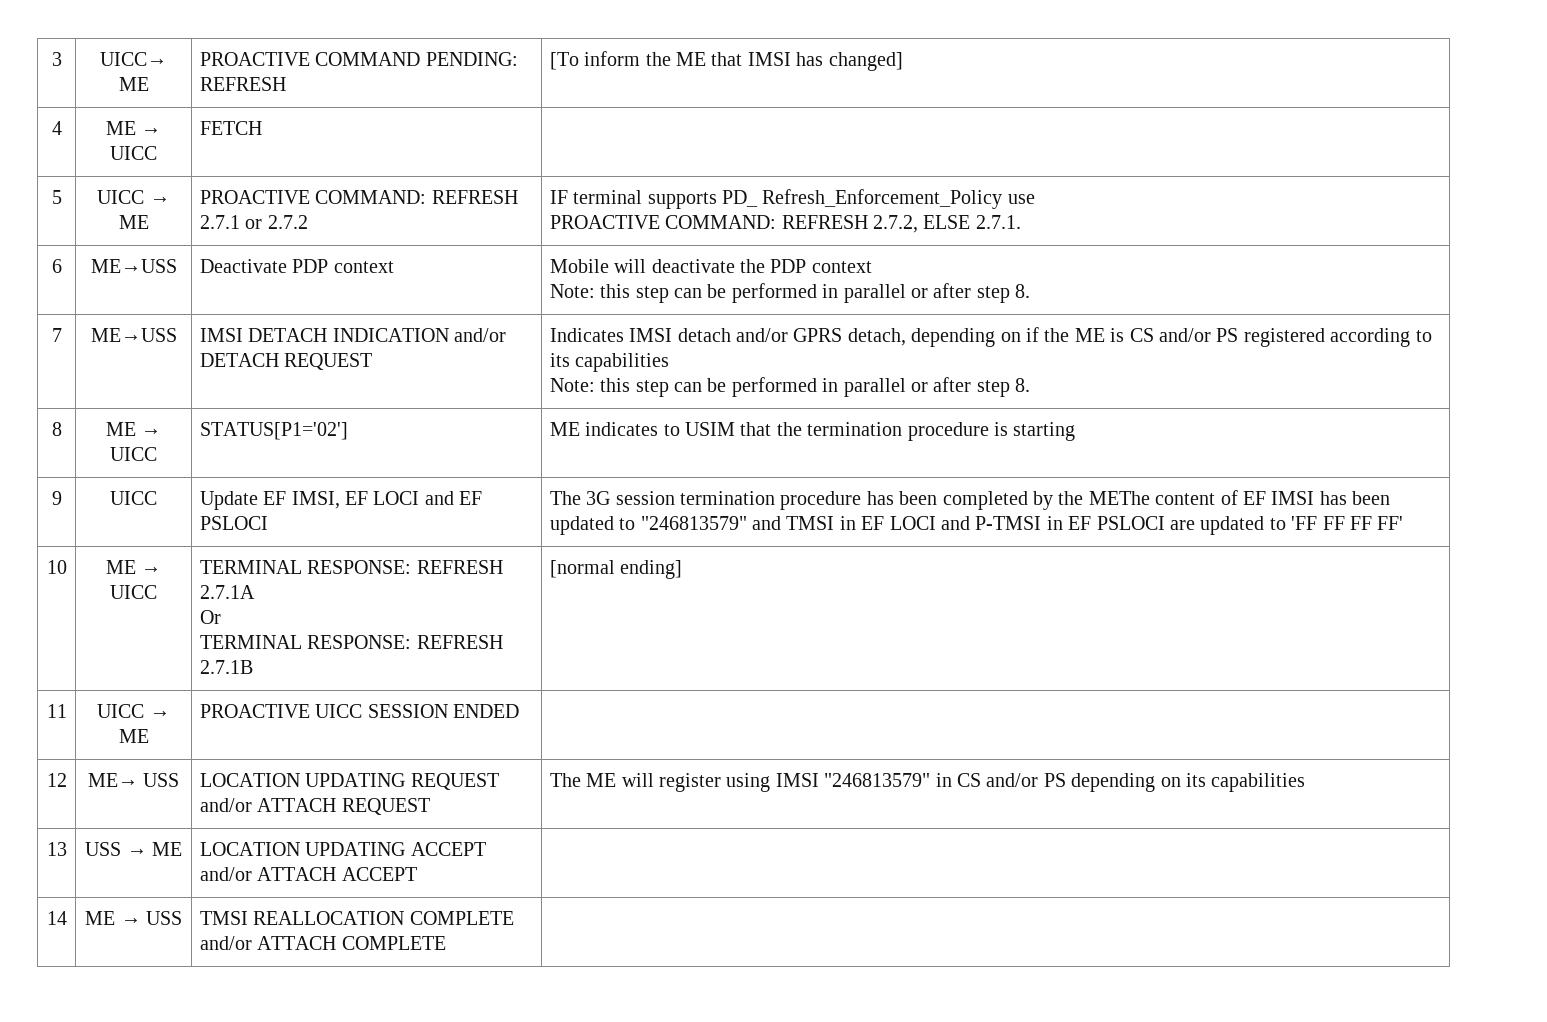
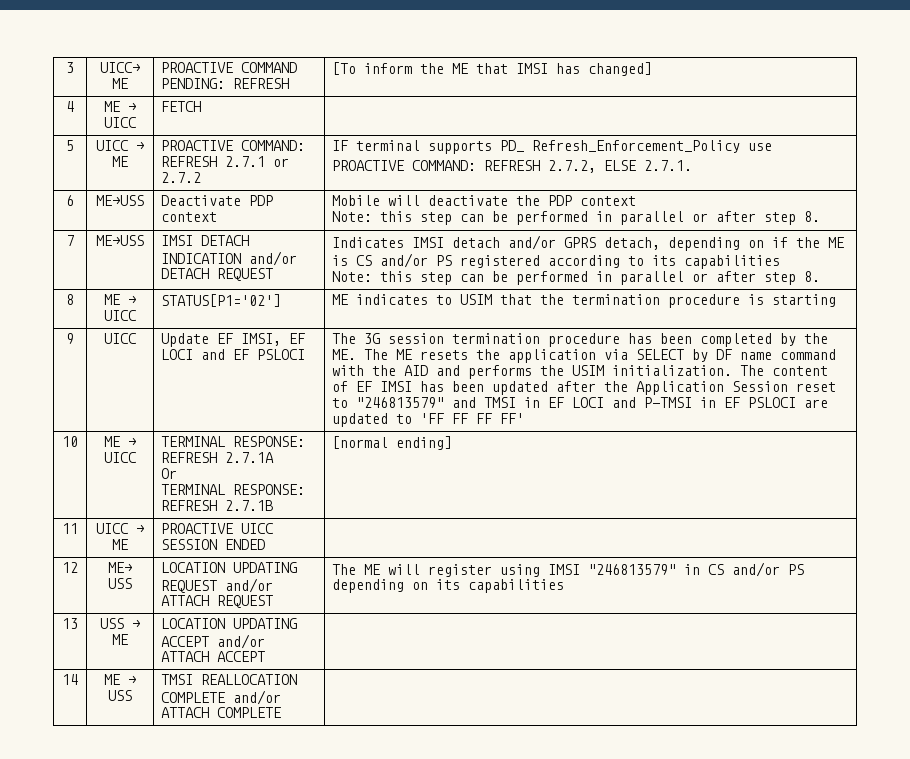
- The 3G session termination procedure has been completed by the METhe content of EF IMSI has been updated to "246813579" and TMSI in EF LOCI and P-TMSI in EF PSLOCI are updated to 'FF FF FF FF'
+ The 3G session termination procedure has been completed by the ME. The ME resets the application via SELECT by DF name command with the AID and performs the USIM initialization. The content of EF IMSI has been updated after the Application Session reset to "246813579" and TMSI in EF LOCI and P-TMSI in EF PSLOCI are updated to 'FF FF FF FF'

